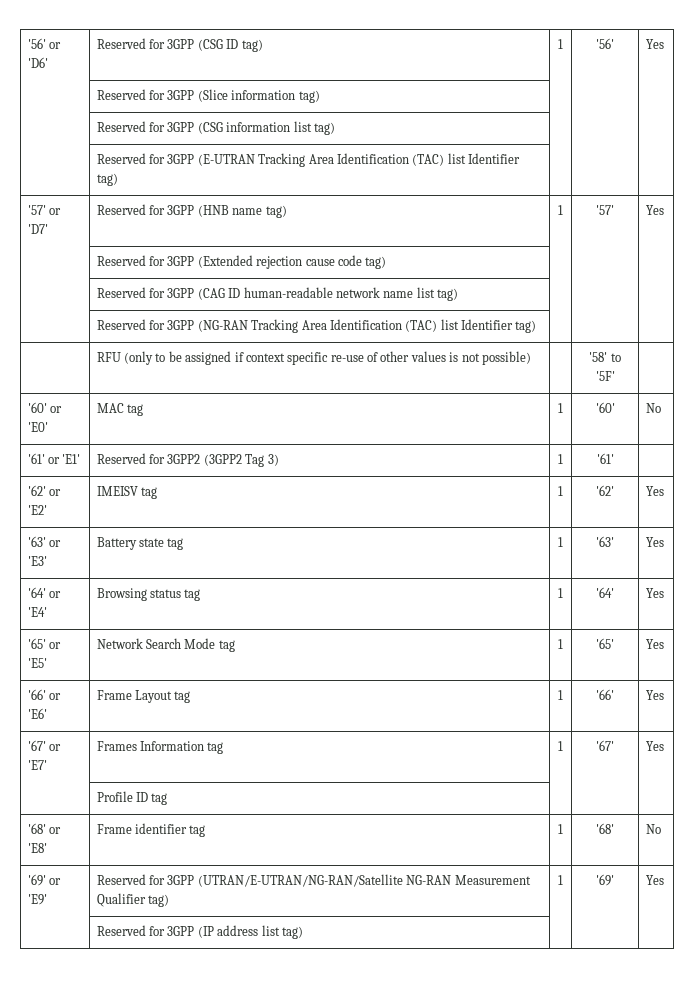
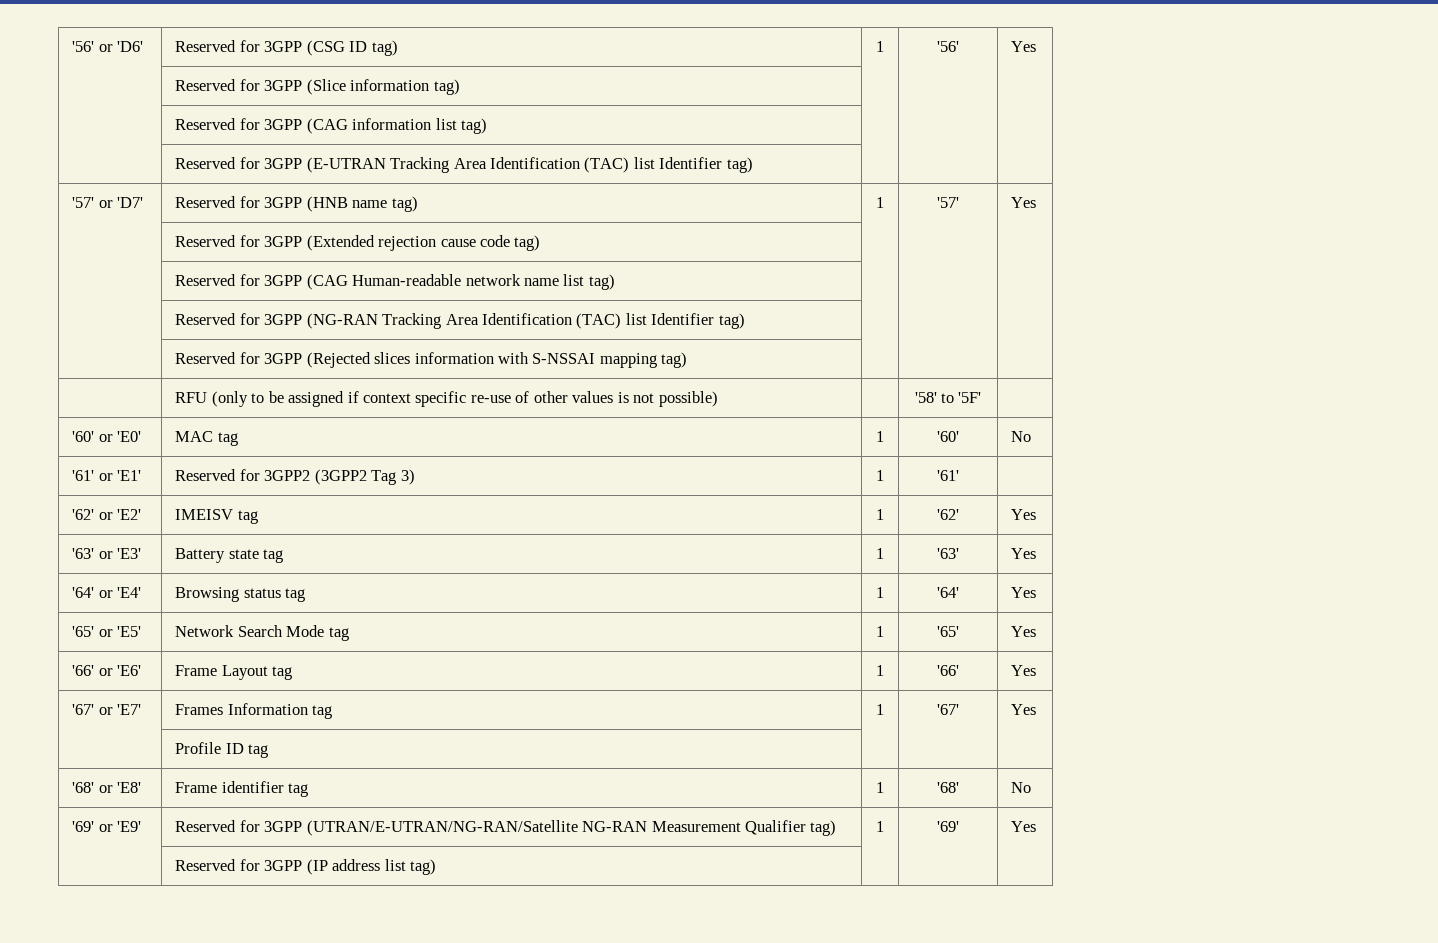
- | Reserved for 3GPP (CSG information list tag) | | |
+ | Reserved for 3GPP (CAG information list tag) | | |
- | Reserved for 3GPP (CAG ID human-readable network name list tag) | | |
+ | Reserved for 3GPP (CAG Human-readable network name list tag) | | |
+ | Reserved for 3GPP (Rejected slices information with S-NSSAI mapping tag) | | |

